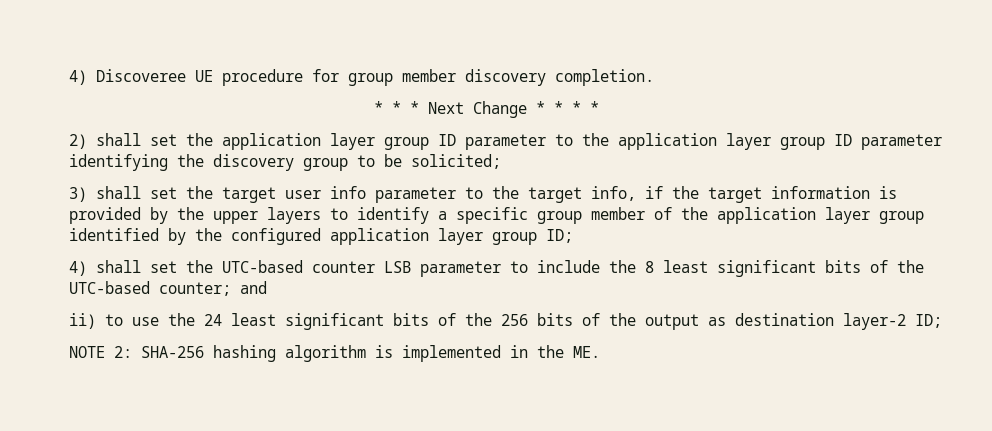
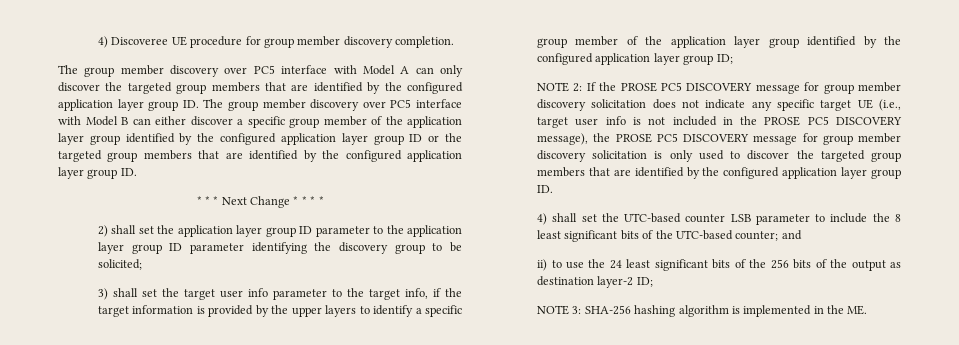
+ The group member discovery over PC5 interface with Model A can only discover the targeted group members that are identified by the configured application layer group ID. The group member discovery over PC5 interface with Model B can either discover a specific group member of the application layer group identified by the configured application layer group ID or the targeted group members that are identified by the configured application layer group ID.
+ NOTE 2: If the PROSE PC5 DISCOVERY message for group member discovery solicitation does not indicate any specific target UE (i.e., target user info is not included in the PROSE PC5 DISCOVERY message), the PROSE PC5 DISCOVERY message for group member discovery solicitation is only used to discover the targeted group members that are identified by the configured application layer group ID.
- NOTE 2: SHA-256 hashing algorithm is implemented in the ME.
+ NOTE 3: SHA-256 hashing algorithm is implemented in the ME.

